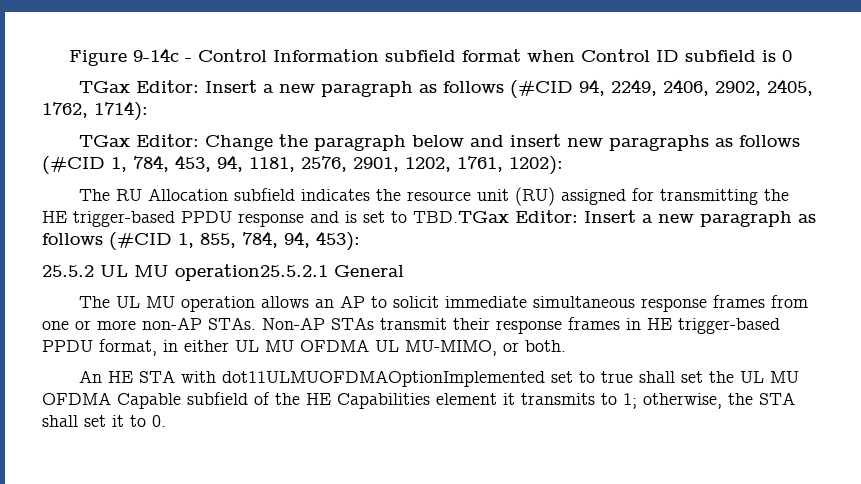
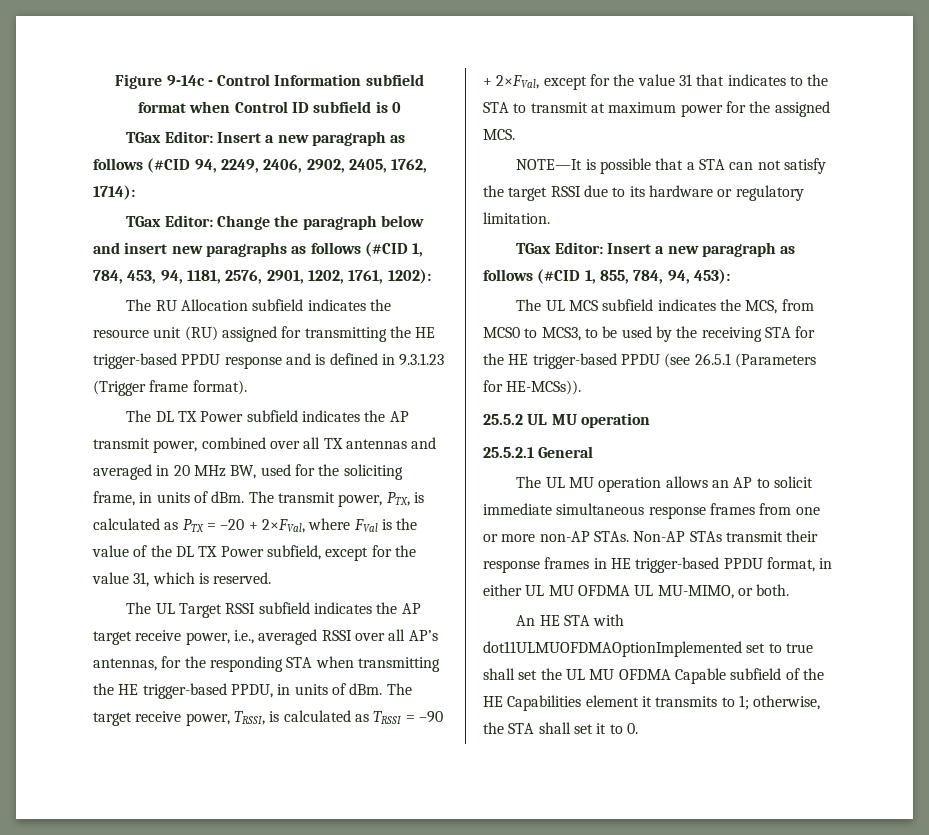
- The RU Allocation subfield indicates the resource unit (RU) assigned for transmitting the HE trigger-based PPDU response and is set to TBD.TGax Editor: Insert a new paragraph as follows (#CID 1, 855, 784, 94, 453):
+ The RU Allocation subfield indicates the resource unit (RU) assigned for transmitting the HE trigger-based PPDU response and is defined in 9.3.1.23 (Trigger frame format).
+ The DL TX Power subfield indicates the AP transmit power, combined over all TX antennas and averaged in 20 MHz BW, used for the soliciting frame, in units of dBm. The transmit power, PTX, is calculated as PTX = –20 + 2×FVal, where FVal is the value of the DL TX Power subfield, except for the value 31, which is reserved.
+ The UL Target RSSI subfield indicates the AP target receive power, i.e., averaged RSSI over all AP’s antennas, for the responding STA when transmitting the HE trigger-based PPDU, in units of dBm. The target receive power, TRSSI, is calculated as TRSSI = –90 + 2×FVal, except for the value 31 that indicates to the STA to transmit at maximum power for the assigned MCS.
+ NOTE—It is possible that a STA can not satisfy the target RSSI due to its hardware or regulatory limitation.
+ TGax Editor: Insert a new paragraph as follows (#CID 1, 855, 784, 94, 453):
+ The UL MCS subfield indicates the MCS, from MCS0 to MCS3, to be used by the receiving STA for the HE trigger-based PPDU (see 26.5.1 (Parameters for HE-MCSs)).
- 25.5.2 UL MU operation25.5.2.1 General
+ 25.5.2 UL MU operation
+ 25.5.2.1 General

